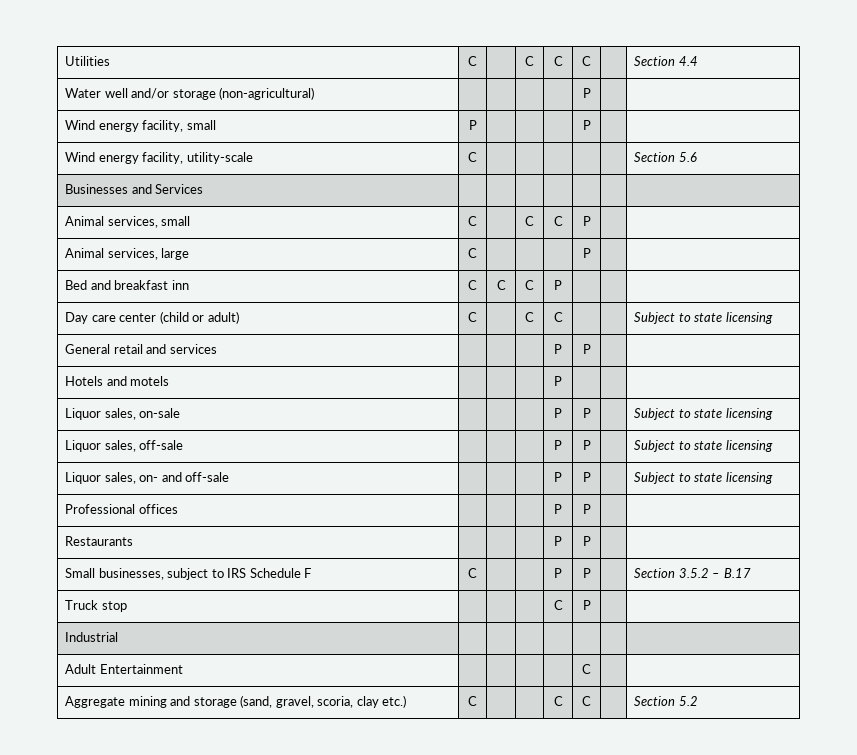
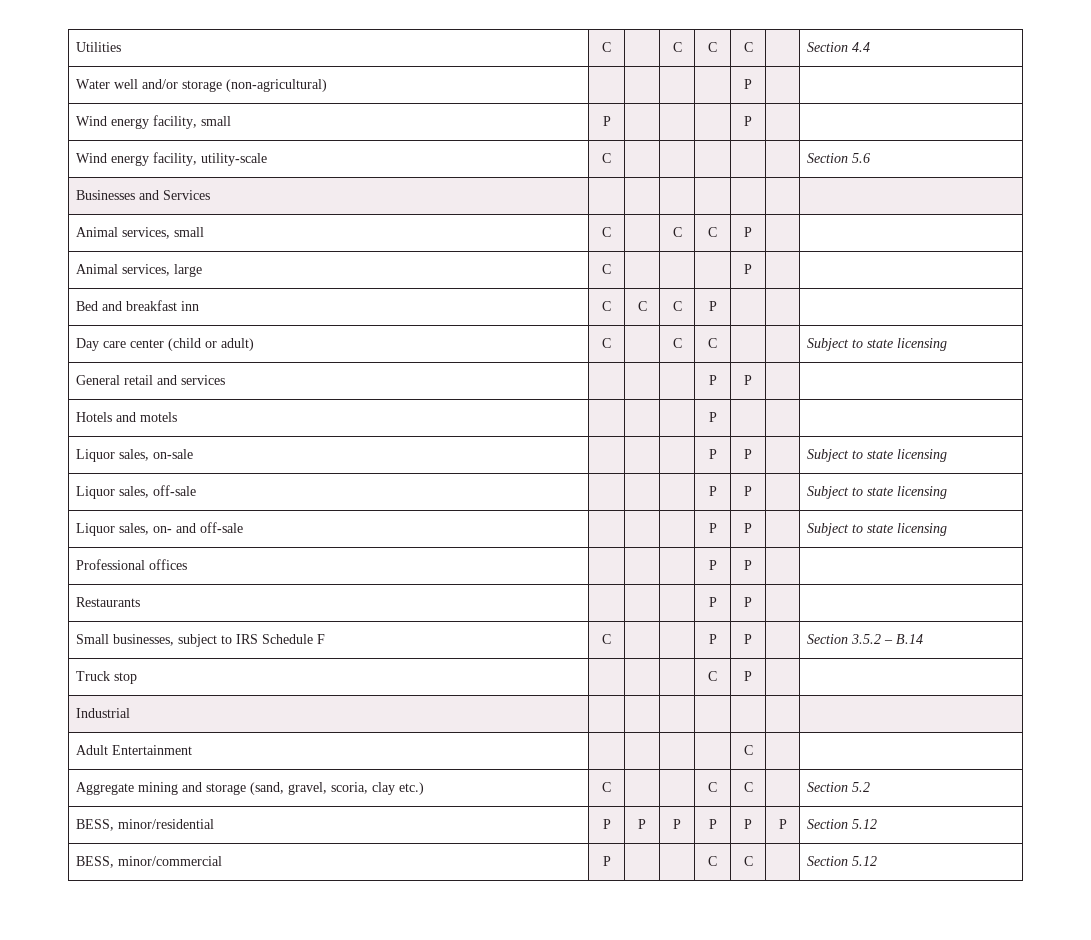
- Small businesses, subject to IRS Schedule F | C | | | P | P | | Section 3.5.2 – B.17
+ Small businesses, subject to IRS Schedule F | C | | | P | P | | Section 3.5.2 – B.14
+ BESS, minor/residential | P | P | P | P | P | P | Section 5.12
+ BESS, minor/commercial | P | | | C | C | | Section 5.12

